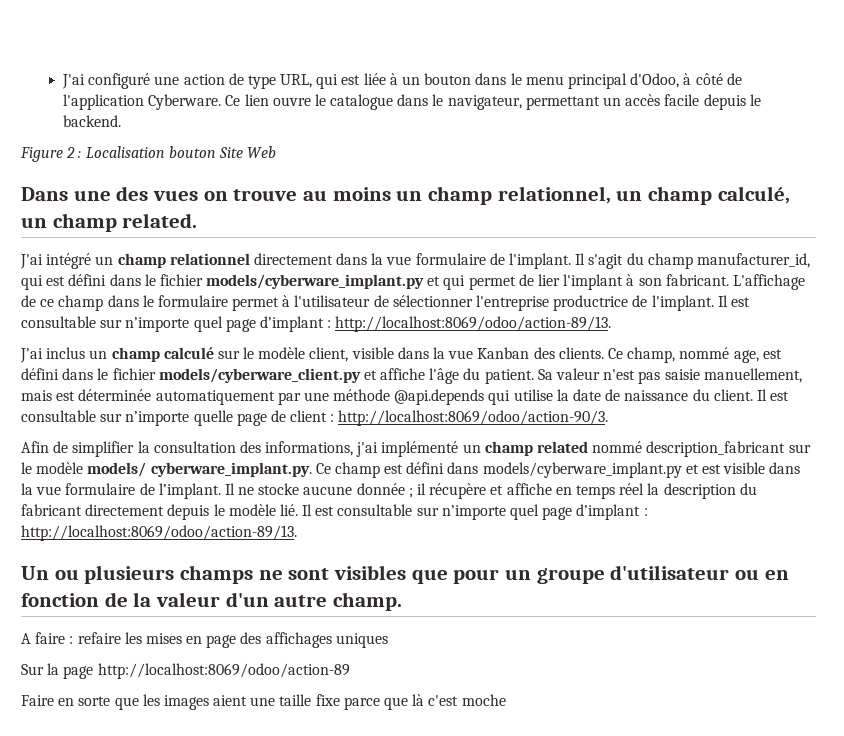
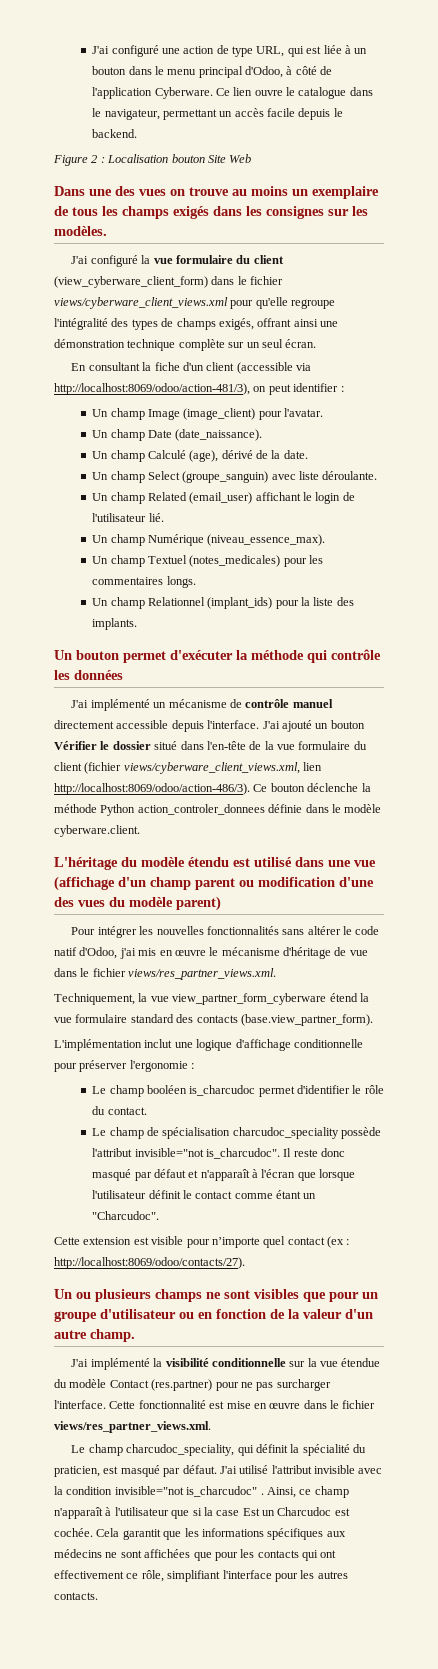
- Dans une des vues on trouve au moins un champ relationnel, un champ calculé, un champ related.
- J'ai intégré un champ relationnel directement dans la vue formulaire de l'implant. Il s'agit du champ manufacturer_id, qui est défini dans le fichier models/cyberware_implant.py et qui permet de lier l'implant à son fabricant. L'affichage de ce champ dans le formulaire permet à l'utilisateur de sélectionner l'entreprise productrice de l'implant. Il est consultable sur n’importe quel page d’implant : http://localhost:8069/odoo/action-89/13.
- J'ai inclus un champ calculé sur le modèle client, visible dans la vue Kanban des clients. Ce champ, nommé age, est défini dans le fichier models/cyberware_client.py et affiche l'âge du patient. Sa valeur n'est pas saisie manuellement, mais est déterminée automatiquement par une méthode @api.depends qui utilise la date de naissance du client. Il est consultable sur n’importe quelle page de client : http://localhost:8069/odoo/action-90/3.
- Afin de simplifier la consultation des informations, j'ai implémenté un champ related nommé description_fabricant sur le modèle models/ cyberware_implant.py. Ce champ est défini dans models/cyberware_implant.py et est visible dans la vue formulaire de l’implant. Il ne stocke aucune donnée ; il récupère et affiche en temps réel la description du fabricant directement depuis le modèle lié. Il est consultable sur n’importe quel page d’implant : http://localhost:8069/odoo/action-89/13.
+ Dans une des vues on trouve au moins un exemplaire de tous les champs exigés dans les consignes sur les modèles.
+ J'ai configuré la vue formulaire du client (view_cyberware_client_form) dans le fichier views/cyberware_client_views.xml pour qu'elle regroupe l'intégralité des types de champs exigés, offrant ainsi une démonstration technique complète sur un seul écran.
+ En consultant la fiche d'un client (accessible via http://localhost:8069/odoo/action-481/3), on peut identifier :
+ Un champ Image (image_client) pour l'avatar.
+ Un champ Date (date_naissance).
+ Un champ Calculé (age), dérivé de la date.
+ Un champ Select (groupe_sanguin) avec liste déroulante.
+ Un champ Related (email_user) affichant le login de l'utilisateur lié.
+ Un champ Numérique (niveau_essence_max).
+ Un champ Textuel (notes_medicales) pour les commentaires longs.
+ Un champ Relationnel (implant_ids) pour la liste des implants.
+ Un bouton permet d'exécuter la méthode qui contrôle les données
+ J'ai implémenté un mécanisme de contrôle manuel directement accessible depuis l'interface. J'ai ajouté un bouton Vérifier le dossier situé dans l'en-tête de la vue formulaire du client (fichier views/cyberware_client_views.xml, lien http://localhost:8069/odoo/action-486/3). Ce bouton déclenche la méthode Python action_controler_donnees définie dans le modèle cyberware.client.
+ L'héritage du modèle étendu est utilisé dans une vue (affichage d'un champ parent ou modification d'une des vues du modèle parent)
+ Pour intégrer les nouvelles fonctionnalités sans altérer le code natif d'Odoo, j'ai mis en œuvre le mécanisme d'héritage de vue dans le fichier views/res_partner_views.xml.
+ Techniquement, la vue view_partner_form_cyberware étend la vue formulaire standard des contacts (base.view_partner_form).
+ L'implémentation inclut une logique d'affichage conditionnelle pour préserver l'ergonomie :
+ Le champ booléen is_charcudoc permet d'identifier le rôle du contact.
+ Le champ de spécialisation charcudoc_speciality possède l'attribut invisible="not is_charcudoc". Il reste donc masqué par défaut et n'apparaît à l'écran que lorsque l'utilisateur définit le contact comme étant un "Charcudoc".
+ Cette extension est visible pour n’importe quel contact (ex : http://localhost:8069/odoo/contacts/27).
- A faire : refaire les mises en page des affichages uniques
- Sur la page http://localhost:8069/odoo/action-89
- Faire en sorte que les images aient une taille fixe parce que là c'est moche
+ J'ai implémenté la visibilité conditionnelle sur la vue étendue du modèle Contact (res.partner) pour ne pas surcharger l'interface. Cette fonctionnalité est mise en œuvre dans le fichier views/res_partner_views.xml.
+ Le champ charcudoc_speciality, qui définit la spécialité du praticien, est masqué par défaut. J'ai utilisé l'attribut invisible avec la condition invisible="not is_charcudoc" . Ainsi, ce champ n'apparaît à l'utilisateur que si la case Est un Charcudoc est cochée. Cela garantit que les informations spécifiques aux médecins ne sont affichées que pour les contacts qui ont effectivement ce rôle, simplifiant l'interface pour les autres contacts.

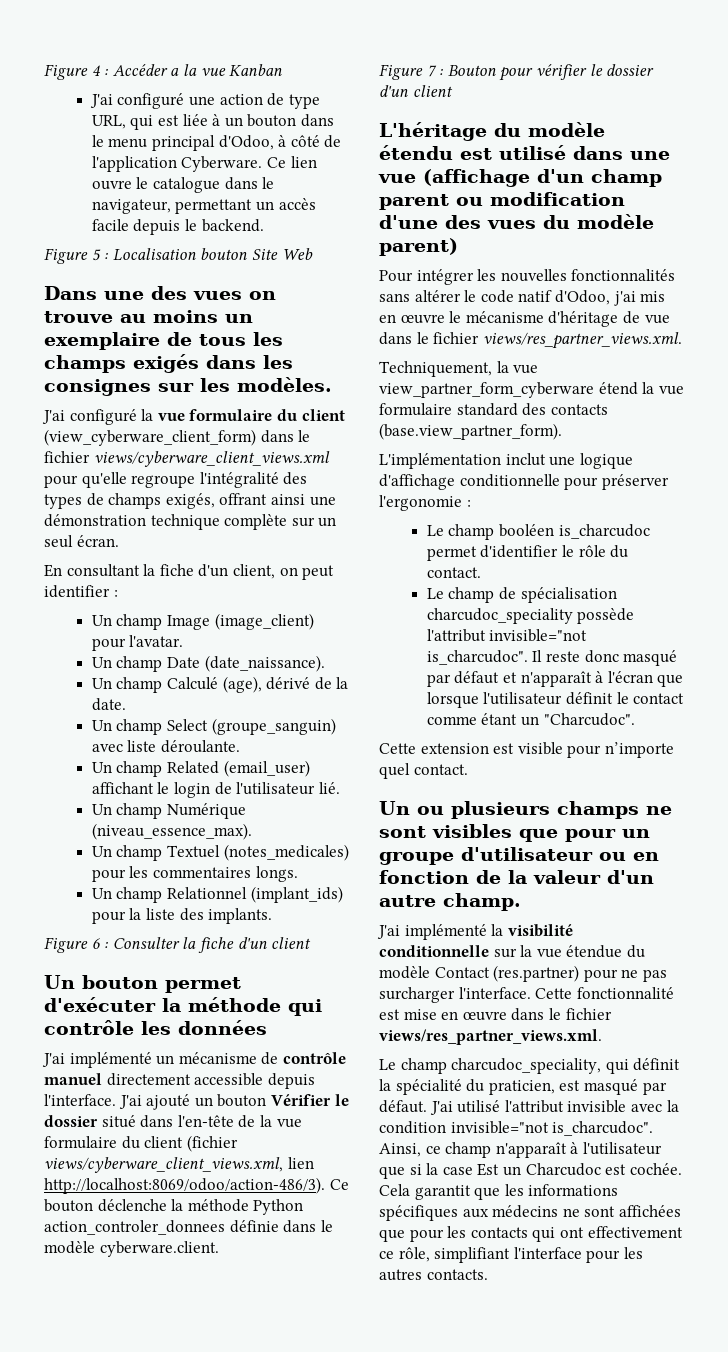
+ Figure 4 : Accéder a la vue Kanban
- Figure 2 : Localisation bouton Site Web
+ Figure 5 : Localisation bouton Site Web
- En consultant la fiche d'un client (accessible via http://localhost:8069/odoo/action-481/3), on peut identifier :
+ En consultant la fiche d'un client, on peut identifier :
+ Figure 6 : Consulter la fiche d'un client
+ Figure 7 : Bouton pour vérifier le dossier d'un client
- Cette extension est visible pour n’importe quel contact (ex : http://localhost:8069/odoo/contacts/27).
+ Cette extension est visible pour n’importe quel contact.
- J'ai utilisé l'attribut invisible avec la condition invisible="not is_charcudoc" .
+ J'ai utilisé l'attribut invisible avec la condition invisible="not is_charcudoc".

